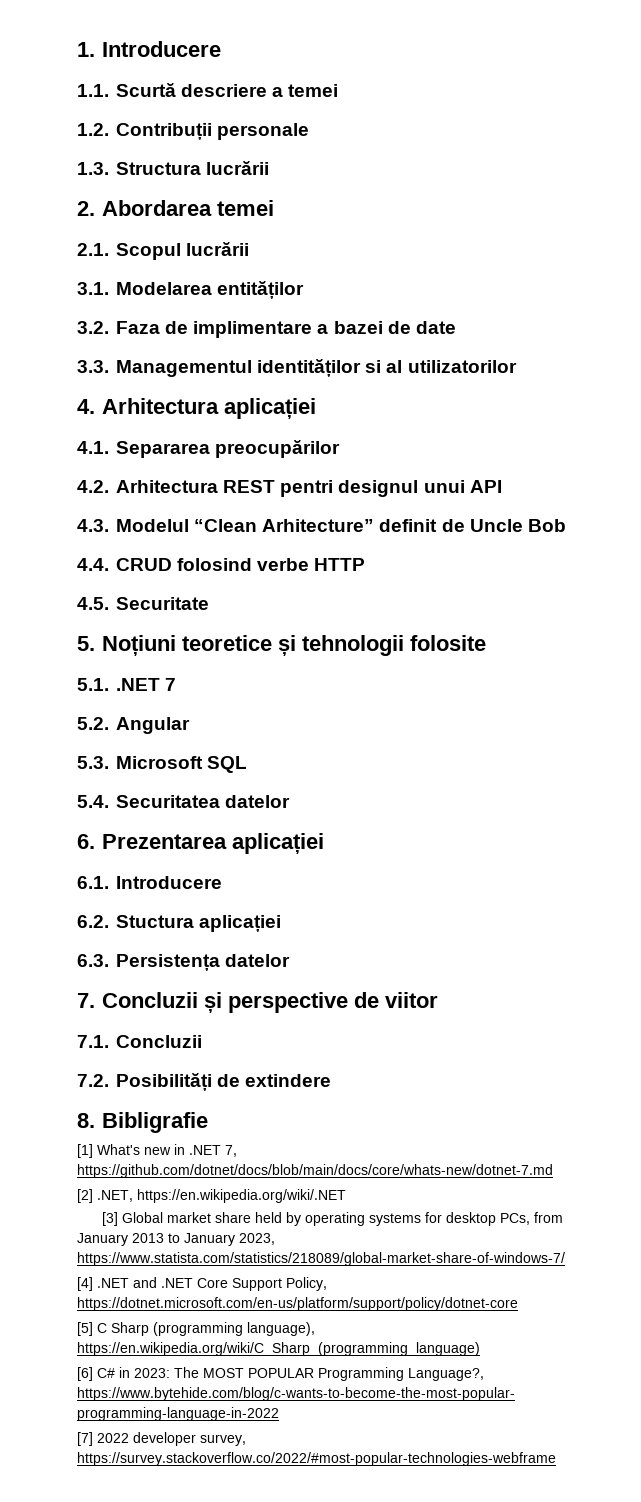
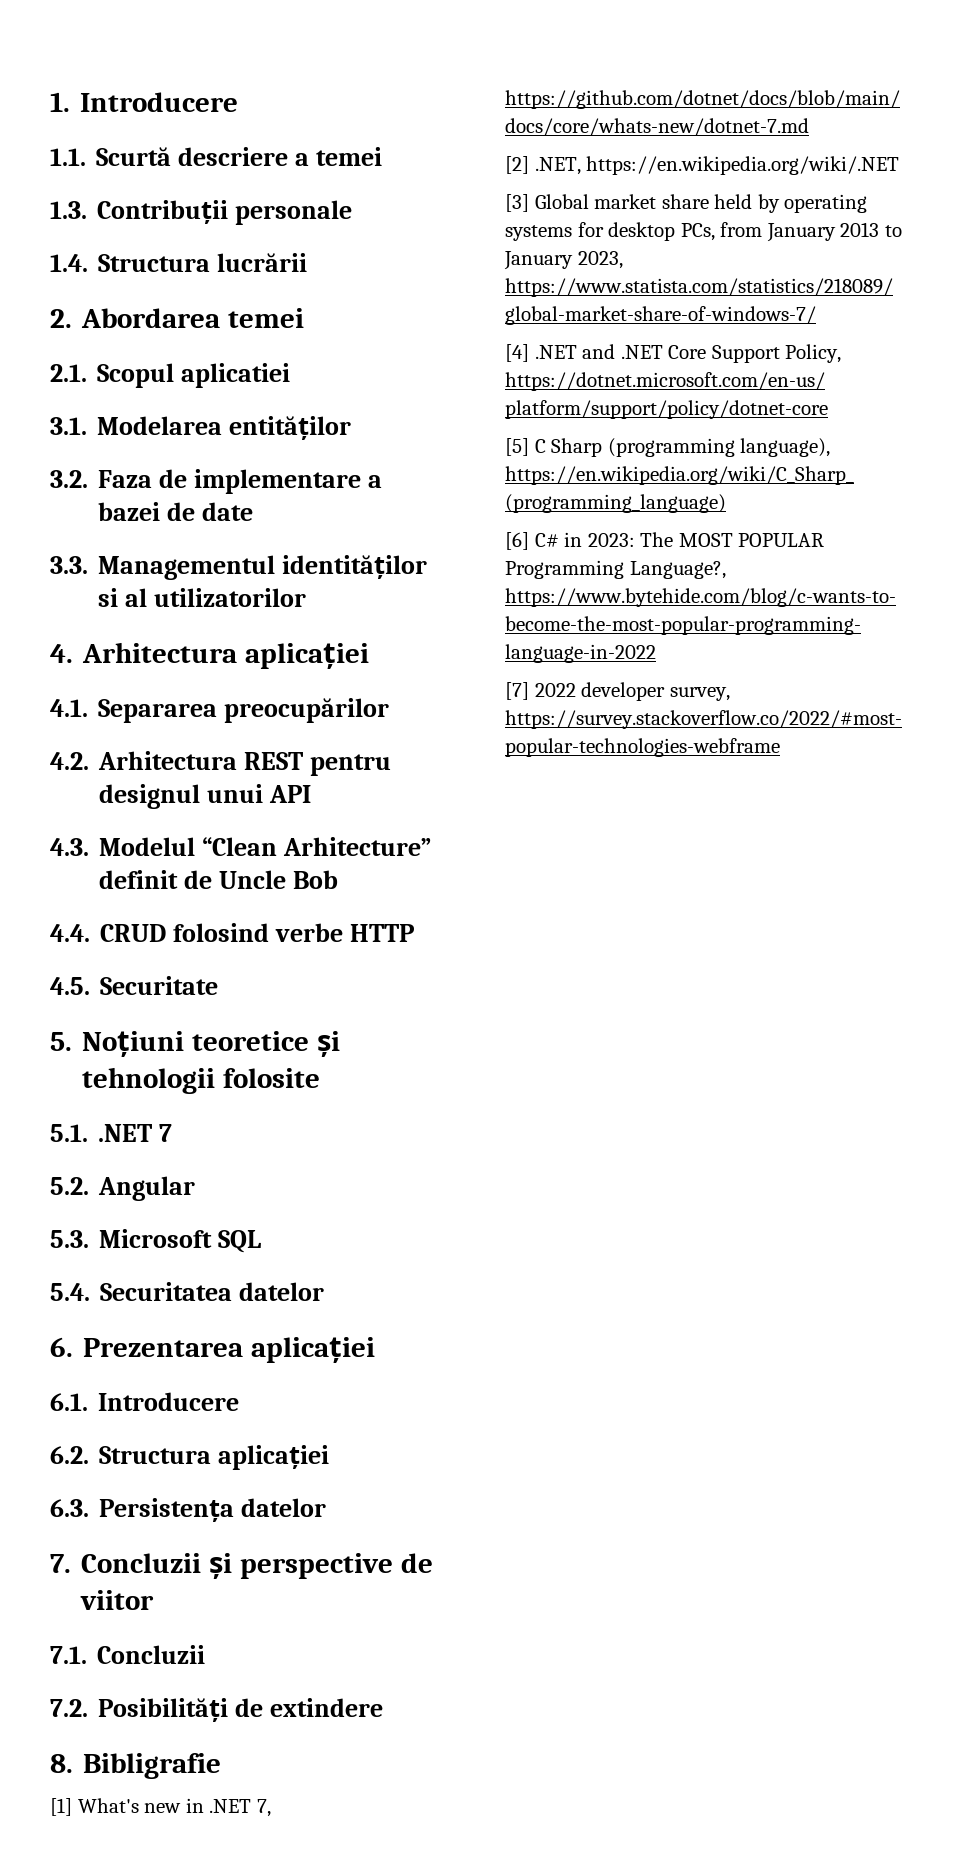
- 1.2. Contribuții personale
+ 1.3. Contribuții personale
- 1.3. Structura lucrării
+ 1.4. Structura lucrării
- 2.1. Scopul lucrării
+ 2.1. Scopul aplicatiei
- 3.2. Faza de implimentare a bazei de date
+ 3.2. Faza de implementare a bazei de date
- 4.2. Arhitectura REST pentri designul unui API
+ 4.2. Arhitectura REST pentru designul unui API
- 6.2. Stuctura aplicației
+ 6.2. Structura aplicației

